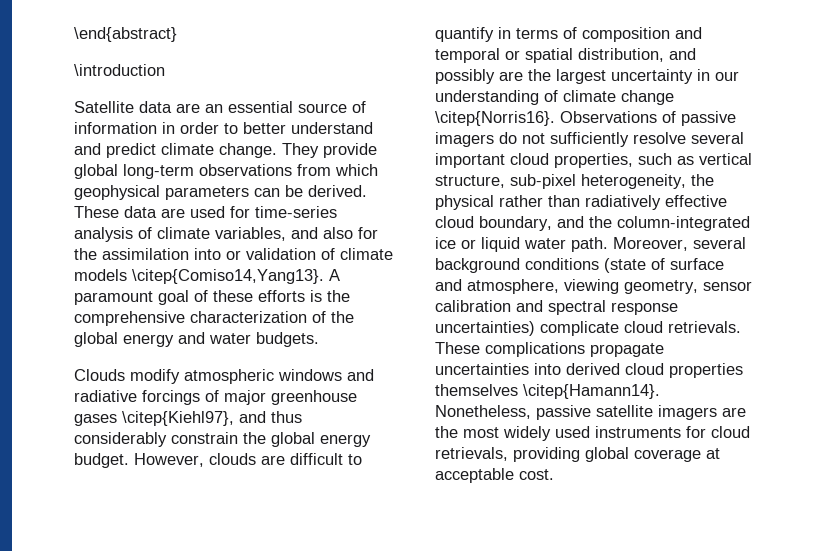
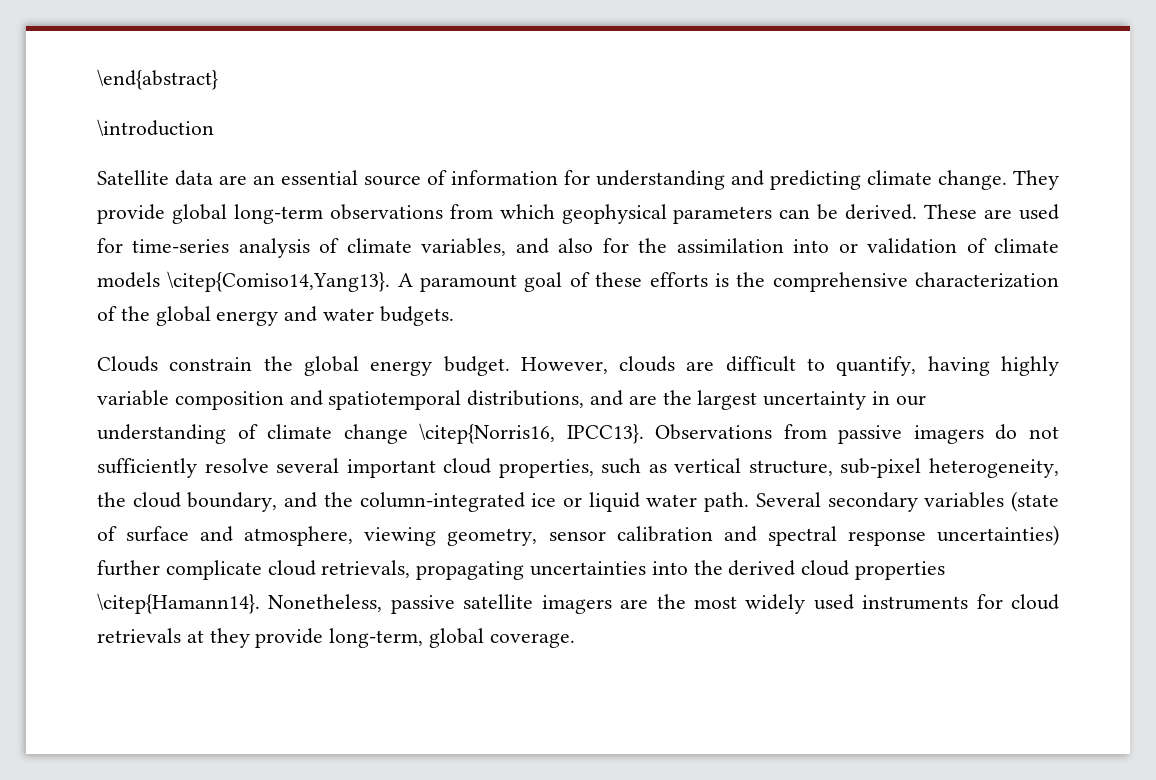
- Satellite data are an essential source of information in order to better understand and predict climate change.
+ Satellite data are an essential source of information for understanding and predicting climate change.
- These data are used for time-series analysis of climate variables, and also for the assimilation into or validation of climate models \citep{Comiso14,Yang13}.
+ These are used for time-series analysis of climate variables, and also for the assimilation into or validation of climate models \citep{Comiso14,Yang13}.
- Clouds modify atmospheric windows and radiative forcings of major greenhouse gases \citep{Kiehl97}, and thus considerably constrain the global energy budget.
+ Clouds constrain the global energy budget.
- However, clouds are difficult to quantify in terms of composition and temporal or spatial distribution, and possibly are the largest uncertainty in our understanding of climate change \citep{Norris16}. Observations of passive imagers do not sufficiently resolve several important cloud properties, such as vertical structure, sub-pixel heterogeneity, the physical rather than radiatively effective cloud boundary, and the column-integrated ice or liquid water path.
+ However, clouds are difficult to quantify, having highly variable composition and spatiotemporal distributions, and are the largest uncertainty in our understanding of climate change \citep{Norris16, IPCC13}. Observations from passive imagers do not sufficiently resolve several important cloud properties, such as vertical structure, sub-pixel heterogeneity, the cloud boundary, and the column-integrated ice or liquid water path.
- Moreover, several background conditions (state of surface and atmosphere, viewing geometry, sensor calibration and spectral response uncertainties) complicate cloud retrievals. These complications propagate uncertainties into derived cloud properties themselves \citep{Hamann14}.
+ Several secondary variables (state of surface and atmosphere, viewing geometry, sensor calibration and spectral response uncertainties) further complicate cloud retrievals, propagating uncertainties into the derived cloud properties \citep{Hamann14}.
- Nonetheless, passive satellite imagers are the most widely used instruments for cloud retrievals, providing global coverage at acceptable cost.
+ Nonetheless, passive satellite imagers are the most widely used instruments for cloud retrievals at they provide long-term, global coverage.

